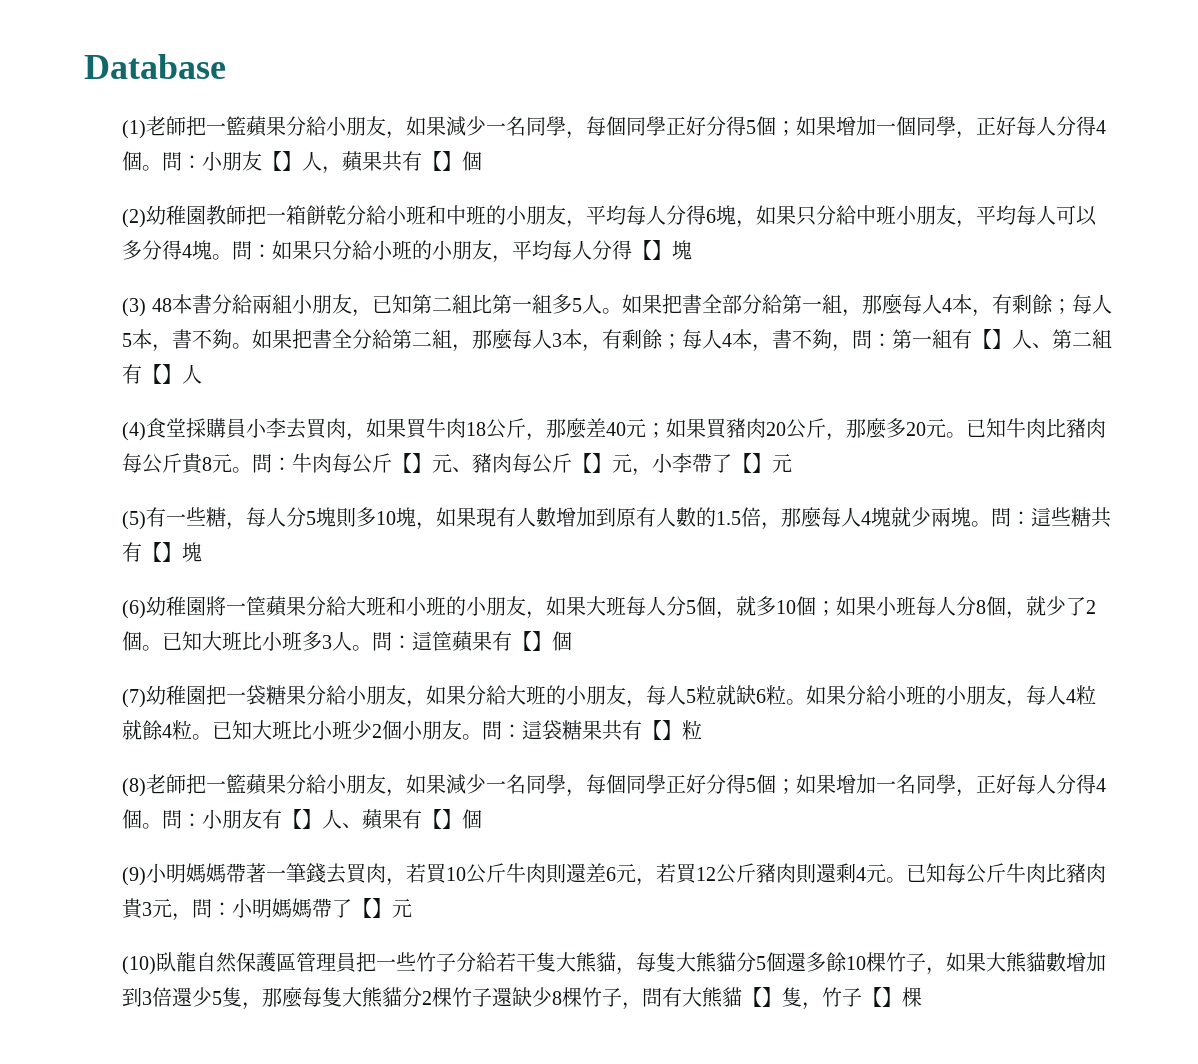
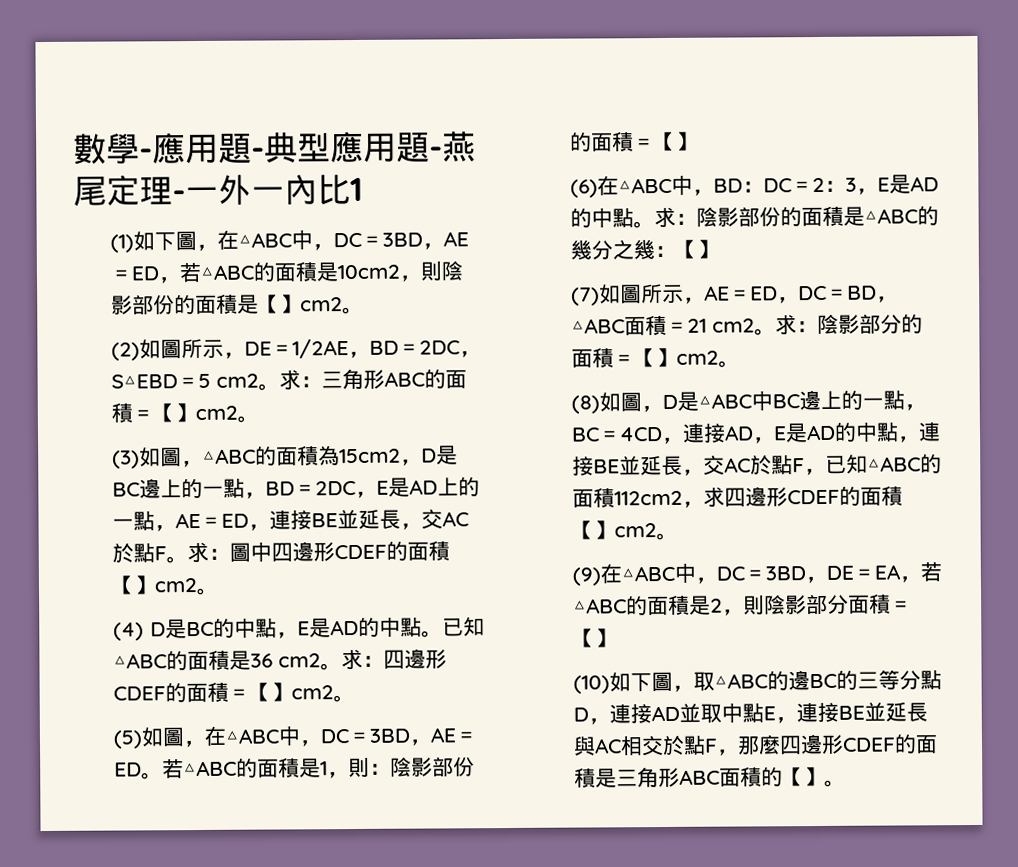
- Database
- (1)老師把一籃蘋果分給小朋友，如果減少一名同學，每個同學正好分得5個；如果增加一個同學，正好每人分得4個。問：小朋友【】人，蘋果共有【】個
- (2)幼稚園教師把一箱餅乾分給小班和中班的小朋友，平均每人分得6塊，如果只分給中班小朋友，平均每人可以多分得4塊。問：如果只分給小班的小朋友，平均每人分得【】塊
- (3) 48本書分給兩組小朋友，已知第二組比第一組多5人。如果把書全部分給第一組，那麼每人4本，有剩餘；每人5本，書不夠。如果把書全分給第二組，那麼每人3本，有剩餘；每人4本，書不夠，問：第一組有【】人、第二組有【】人
- (4)食堂採購員小李去買肉，如果買牛肉18公斤，那麼差40元；如果買豬肉20公斤，那麼多20元。已知牛肉比豬肉每公斤貴8元。問：牛肉每公斤【】元、豬肉每公斤【】元，小李帶了【】元
- (5)有一些糖，每人分5塊則多10塊，如果現有人數增加到原有人數的1.5倍，那麼每人4塊就少兩塊。問：這些糖共有【】塊
- (6)幼稚園將一筐蘋果分給大班和小班的小朋友，如果大班每人分5個，就多10個；如果小班每人分8個，就少了2個。已知大班比小班多3人。問：這筐蘋果有【】個
- (7)幼稚園把一袋糖果分給小朋友，如果分給大班的小朋友，每人5粒就缺6粒。如果分給小班的小朋友，每人4粒就餘4粒。已知大班比小班少2個小朋友。問：這袋糖果共有【】粒
- (8)老師把一籃蘋果分給小朋友，如果減少一名同學，每個同學正好分得5個；如果增加一名同學，正好每人分得4個。問：小朋友有【】人、蘋果有【】個
- (9)小明媽媽帶著一筆錢去買肉，若買10公斤牛肉則還差6元，若買12公斤豬肉則還剩4元。已知每公斤牛肉比豬肉貴3元，問：小明媽媽帶了【】元
- (10)臥龍自然保護區管理員把一些竹子分給若干隻大熊貓，每隻大熊貓分5個還多餘10棵竹子，如果大熊貓數增加到3倍還少5隻，那麼每隻大熊貓分2棵竹子還缺少8棵竹子，問有大熊貓【】隻，竹子【】棵
+ 數學-應用題-典型應用題-燕尾定理-一外一內比1
+ (1)如下圖，在△ABC中，DC＝3BD，AE＝ED，若△ABC的面積是10cm2，則陰影部份的面積是【】cm2。
+ (2)如圖所示，DE＝1/2AE，BD＝2DC，S△EBD＝5 cm2。求：三角形ABC的面積＝【】cm2。
+ (3)如圖，△ABC的面積為15cm2，D是BC邊上的一點，BD＝2DC，E是AD上的一點，AE＝ED，連接BE並延長，交AC於點F。求：圖中四邊形CDEF的面積【】cm2。
+ (4) D是BC的中點，E是AD的中點。已知△ABC的面積是36 cm2。求：四邊形CDEF的面積＝【】cm2。
+ (5)如圖，在△ABC中，DC＝3BD，AE＝ED。若△ABC的面積是1，則：陰影部份的面積＝【】
+ (6)在△ABC中，BD：DC＝2：3，E是AD的中點。求：陰影部份的面積是△ABC的幾分之幾：【】
+ (7)如圖所示，AE＝ED，DC＝BD，△ABC面積＝21 cm2。求：陰影部分的面積＝【】cm2。
+ (8)如圖，D是△ABC中BC邊上的一點，BC＝4CD，連接AD，E是AD的中點，連接BE並延長，交AC於點F，已知△ABC的面積112cm2，求四邊形CDEF的面積【】cm2。
+ (9)在△ABC中，DC＝3BD，DE＝EA，若△ABC的面積是2，則陰影部分面積＝【】
+ (10)如下圖，取△ABC的邊BC的三等分點D，連接AD並取中點E，連接BE並延長與AC相交於點F，那麼四邊形CDEF的面積是三角形ABC面積的【】。

